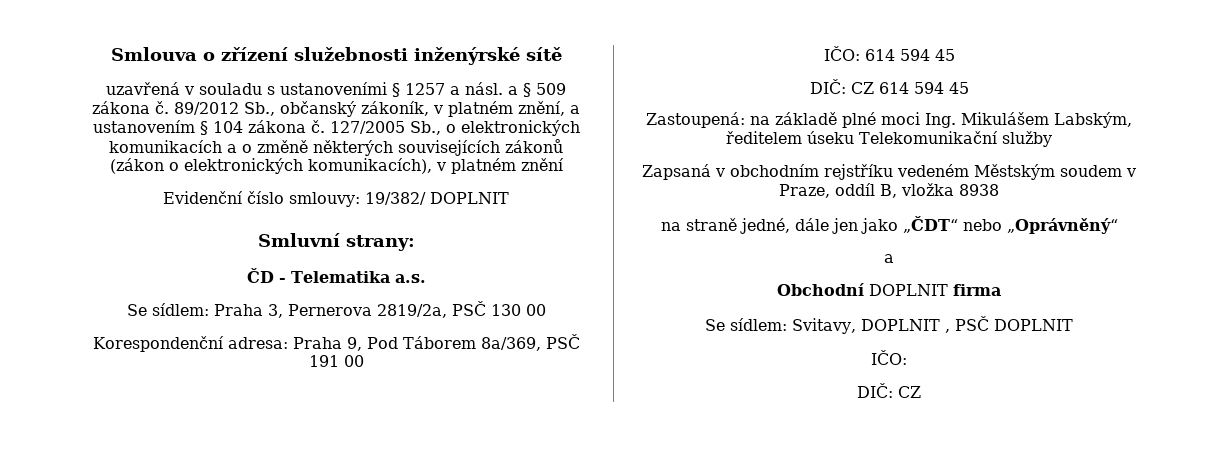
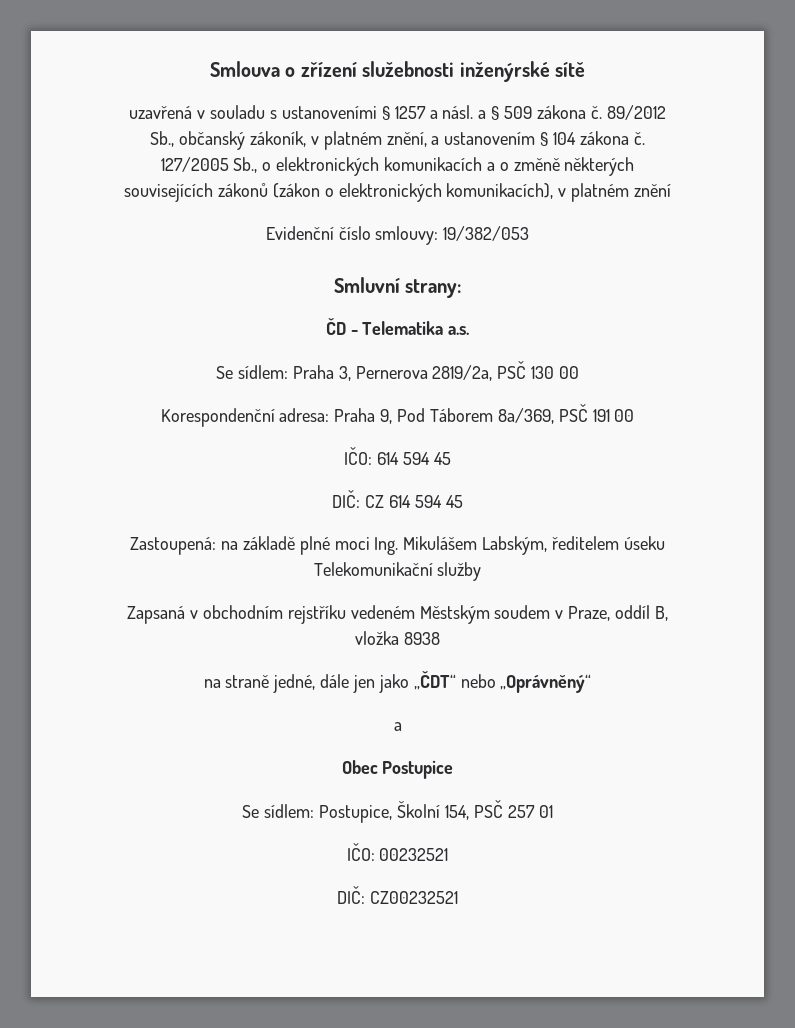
- Evidenční číslo smlouvy: 19/382/ DOPLNIT
+ Evidenční číslo smlouvy: 19/382/053
- Obchodní DOPLNIT firma
- Se sídlem: Svitavy, DOPLNIT , PSČ DOPLNIT
- IČO:
- DIČ: CZ
+ Obec Postupice
+ Se sídlem: Postupice, Školní 154, PSČ 257 01
+ IČO: 00232521
+ DIČ: CZ00232521

